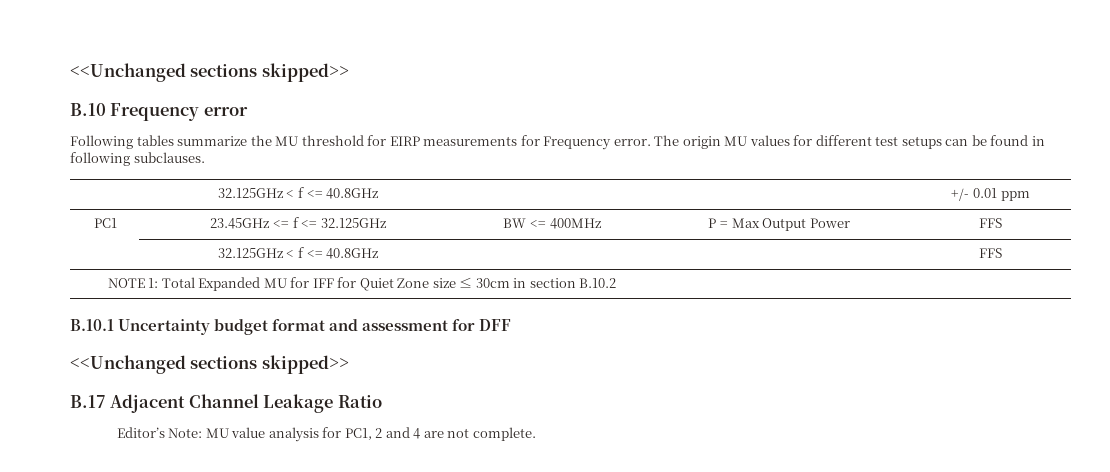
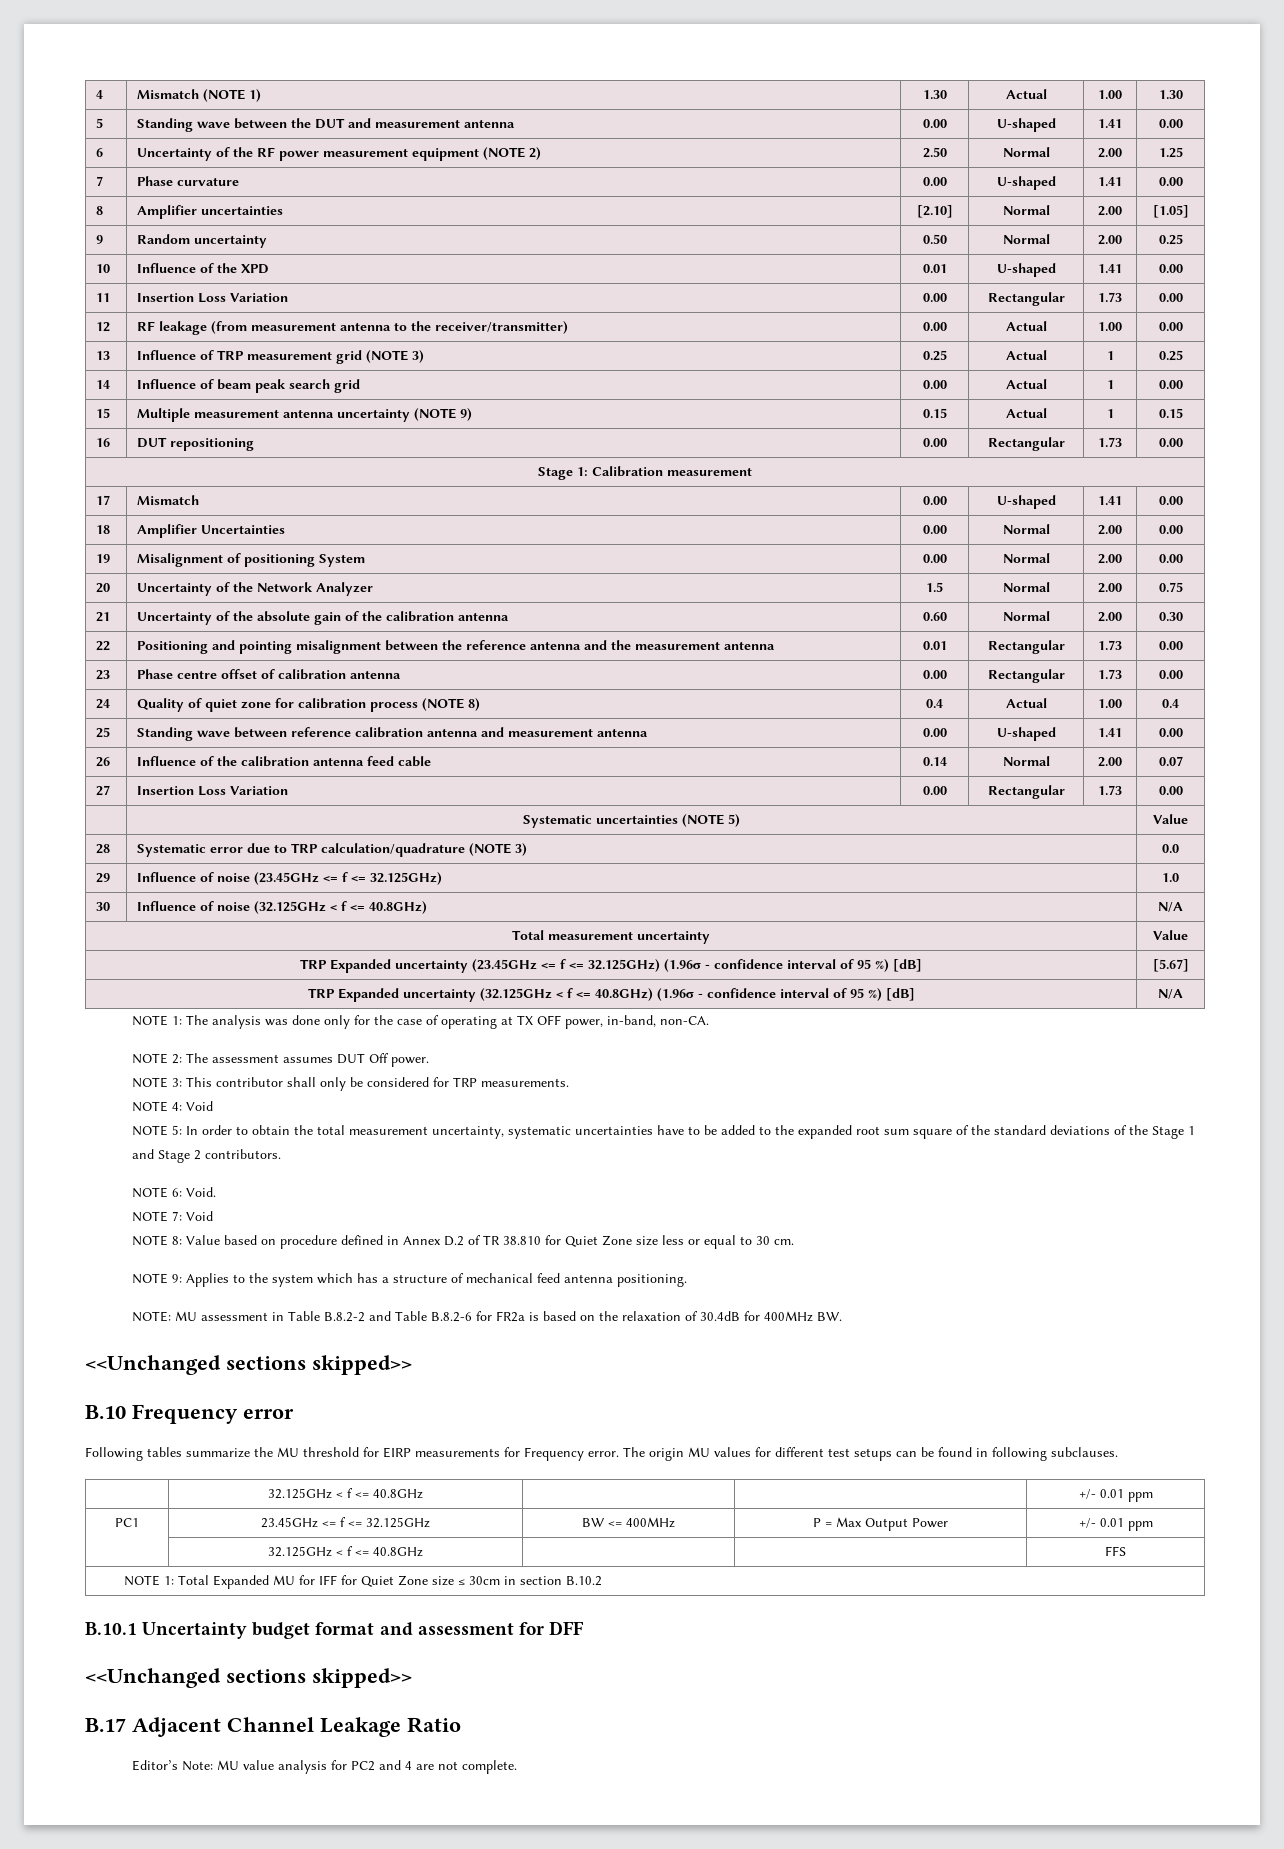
+ 4 | Mismatch (NOTE 1) | 1.30 | Actual | 1.00 | 1.30
+ 5 | Standing wave between the DUT and measurement antenna | 0.00 | U-shaped | 1.41 | 0.00
+ 6 | Uncertainty of the RF power measurement equipment (NOTE 2) | 2.50 | Normal | 2.00 | 1.25
+ 7 | Phase curvature | 0.00 | U-shaped | 1.41 | 0.00
+ 8 | Amplifier uncertainties | [2.10] | Normal | 2.00 | [1.05]
+ 9 | Random uncertainty | 0.50 | Normal | 2.00 | 0.25
+ 10 | Influence of the XPD | 0.01 | U-shaped | 1.41 | 0.00
+ 11 | Insertion Loss Variation | 0.00 | Rectangular | 1.73 | 0.00
+ 12 | RF leakage (from measurement antenna to the receiver/transmitter) | 0.00 | Actual | 1.00 | 0.00
+ 13 | Influence of TRP measurement grid (NOTE 3) | 0.25 | Actual | 1 | 0.25
+ 14 | Influence of beam peak search grid | 0.00 | Actual | 1 | 0.00
+ 15 | Multiple measurement antenna uncertainty (NOTE 9) | 0.15 | Actual | 1 | 0.15
+ 16 | DUT repositioning | 0.00 | Rectangular | 1.73 | 0.00
+ Stage 1: Calibration measurement
+ 17 | Mismatch | 0.00 | U-shaped | 1.41 | 0.00
+ 18 | Amplifier Uncertainties | 0.00 | Normal | 2.00 | 0.00
+ 19 | Misalignment of positioning System | 0.00 | Normal | 2.00 | 0.00
+ 20 | Uncertainty of the Network Analyzer | 1.5 | Normal | 2.00 | 0.75
+ 21 | Uncertainty of the absolute gain of the calibration antenna | 0.60 | Normal | 2.00 | 0.30
+ 22 | Positioning and pointing misalignment between the reference antenna and the measurement antenna | 0.01 | Rectangular | 1.73 | 0.00
+ 23 | Phase centre offset of calibration antenna | 0.00 | Rectangular | 1.73 | 0.00
+ 24 | Quality of quiet zone for calibration process (NOTE 8) | 0.4 | Actual | 1.00 | 0.4
+ 25 | Standing wave between reference calibration antenna and measurement antenna | 0.00 | U-shaped | 1.41 | 0.00
+ 26 | Influence of the calibration antenna feed cable | 0.14 | Normal | 2.00 | 0.07
+ 27 | Insertion Loss Variation | 0.00 | Rectangular | 1.73 | 0.00
+ | Systematic uncertainties (NOTE 5) | Value
+ 28 | Systematic error due to TRP calculation/quadrature (NOTE 3) | 0.0
+ 29 | Influence of noise (23.45GHz <= f <= 32.125GHz) | 1.0
+ 30 | Influence of noise (32.125GHz < f <= 40.8GHz) | N/A
+ Total measurement uncertainty | Value
+ TRP Expanded uncertainty (23.45GHz <= f <= 32.125GHz) (1.96σ - confidence interval of 95 %) [dB] | [5.67]
+ TRP Expanded uncertainty (32.125GHz < f <= 40.8GHz) (1.96σ - confidence interval of 95 %) [dB] | N/A
+ NOTE 1: The analysis was done only for the case of operating at TX OFF power, in-band, non-CA.
+ NOTE 2: The assessment assumes DUT Off power.
+ NOTE 3: This contributor shall only be considered for TRP measurements.
+ NOTE 4: Void
+ NOTE 5: In order to obtain the total measurement uncertainty, systematic uncertainties have to be added to the expanded root sum square of the standard deviations of the Stage 1 and Stage 2 contributors.
+ NOTE 6: Void.
+ NOTE 7: Void
+ NOTE 8: Value based on procedure defined in Annex D.2 of TR 38.810 for Quiet Zone size less or equal to 30 cm.
+ NOTE 9: Applies to the system which has a structure of mechanical feed antenna positioning.
+ NOTE: MU assessment in Table B.8.2-2 and Table B.8.2-6 for FR2a is based on the relaxation of 30.4dB for 400MHz BW.
- PC1 | 23.45GHz <= f <= 32.125GHz | BW <= 400MHz | P = Max Output Power | FFS
+ PC1 | 23.45GHz <= f <= 32.125GHz | BW <= 400MHz | P = Max Output Power | +/- 0.01 ppm
- Editor’s Note: MU value analysis for PC1, 2 and 4 are not complete.
+ Editor’s Note: MU value analysis for PC2 and 4 are not complete.

